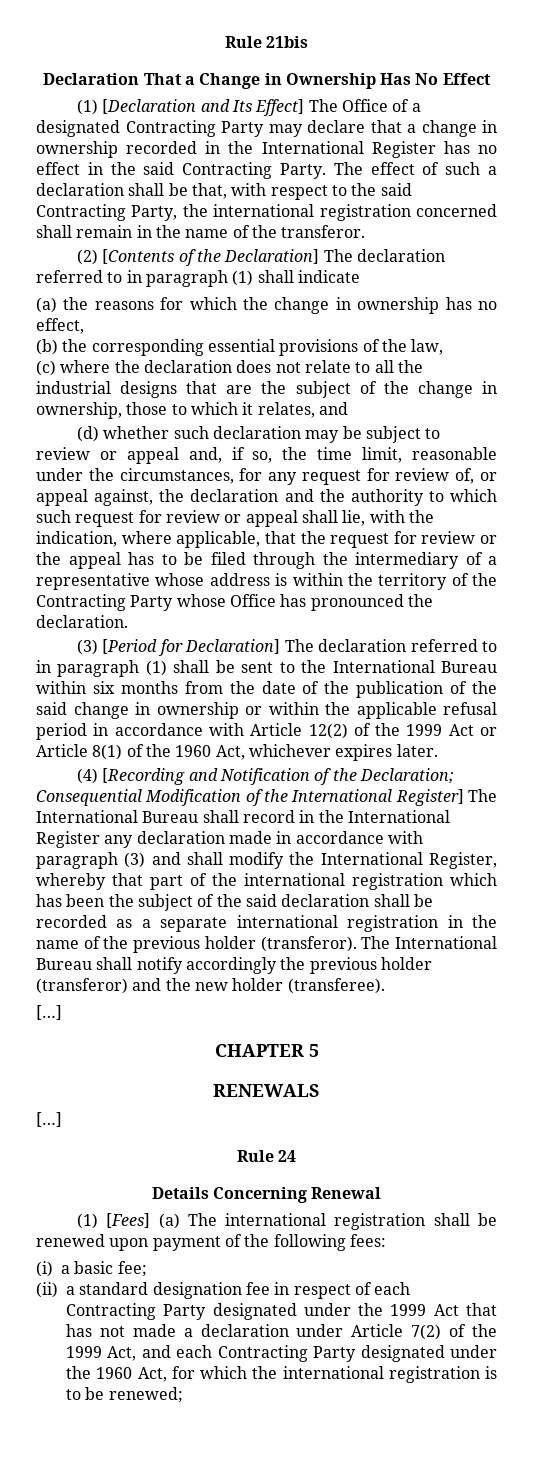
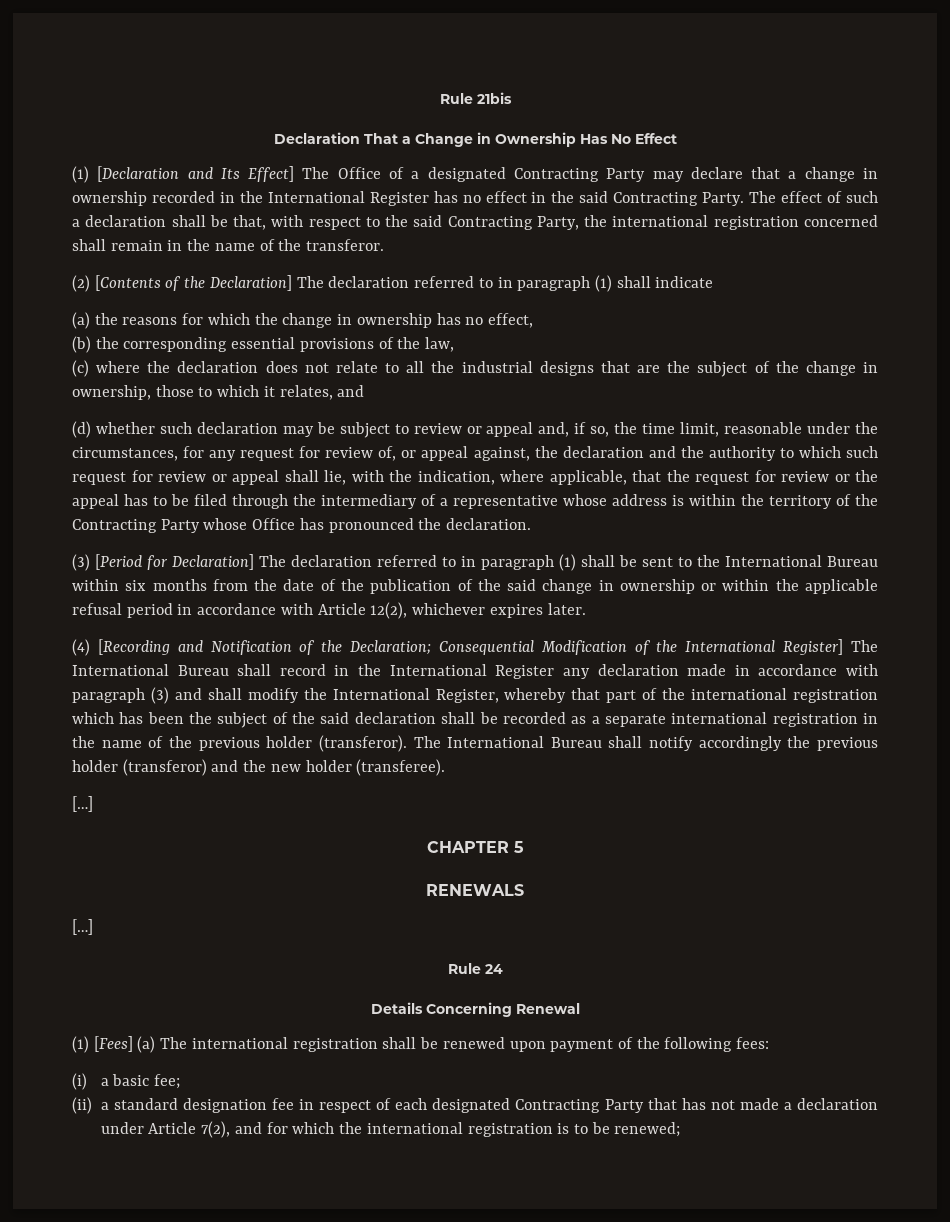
- (3) [Period for Declaration] The declaration referred to in paragraph (1) shall be sent to the International Bureau within six months from the date of the publication of the said change in ownership or within the applicable refusal period in accordance with Article 12(2) of the 1999 Act or Article 8(1) of the 1960 Act, whichever expires later.
+ (3) [Period for Declaration] The declaration referred to in paragraph (1) shall be sent to the International Bureau within six months from the date of the publication of the said change in ownership or within the applicable refusal period in accordance with Article 12(2), whichever expires later.
- (ii) a standard designation fee in respect of each Contracting Party designated under the 1999 Act that has not made a declaration under Article 7(2) of the 1999 Act, and each Contracting Party designated under the 1960 Act, for which the international registration is to be renewed;
+ (ii) a standard designation fee in respect of each designated Contracting Party that has not made a declaration under Article 7(2), and for which the international registration is to be renewed;

